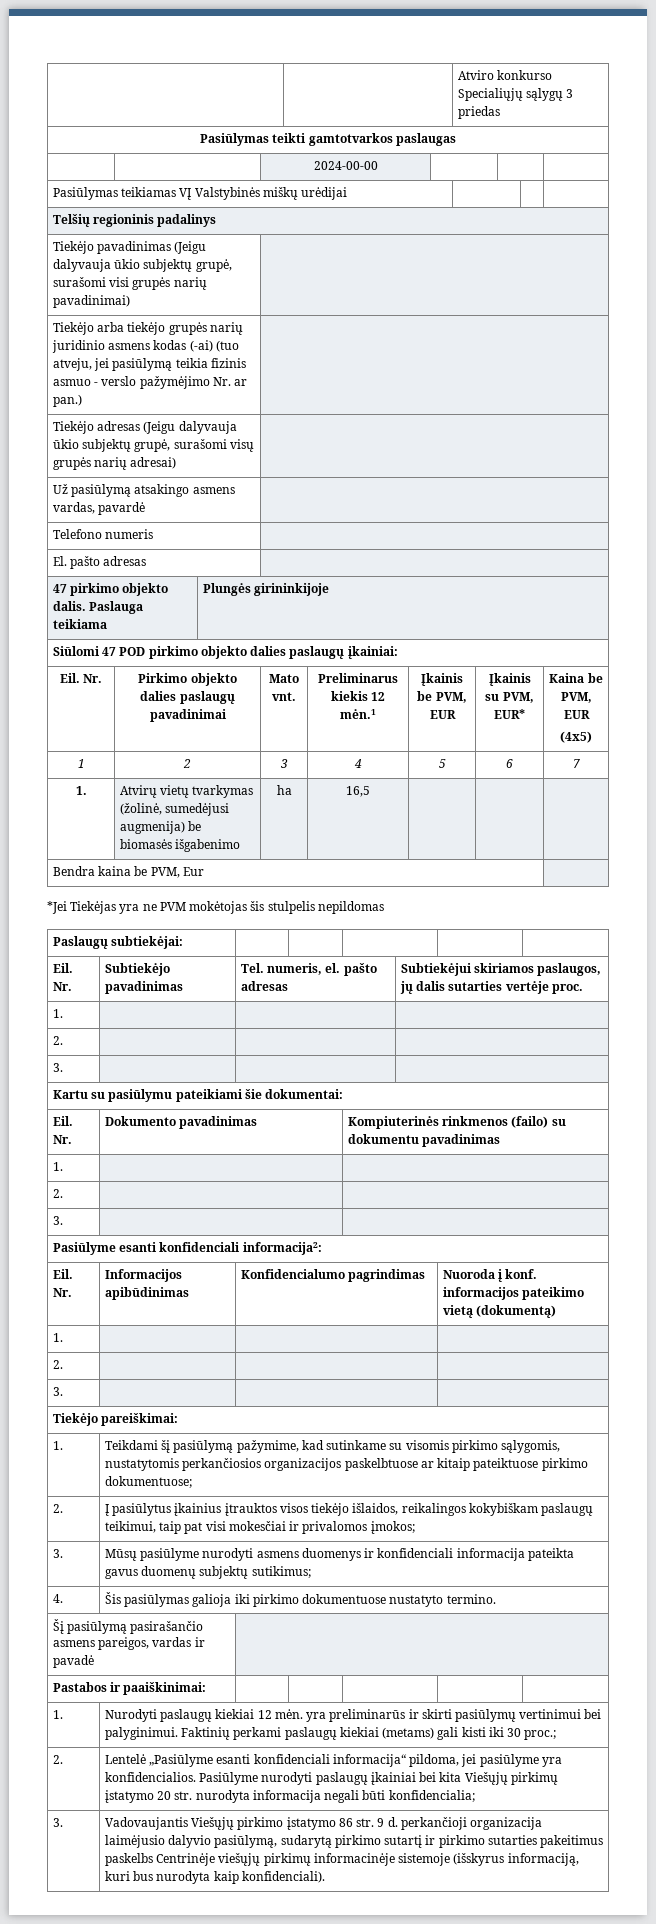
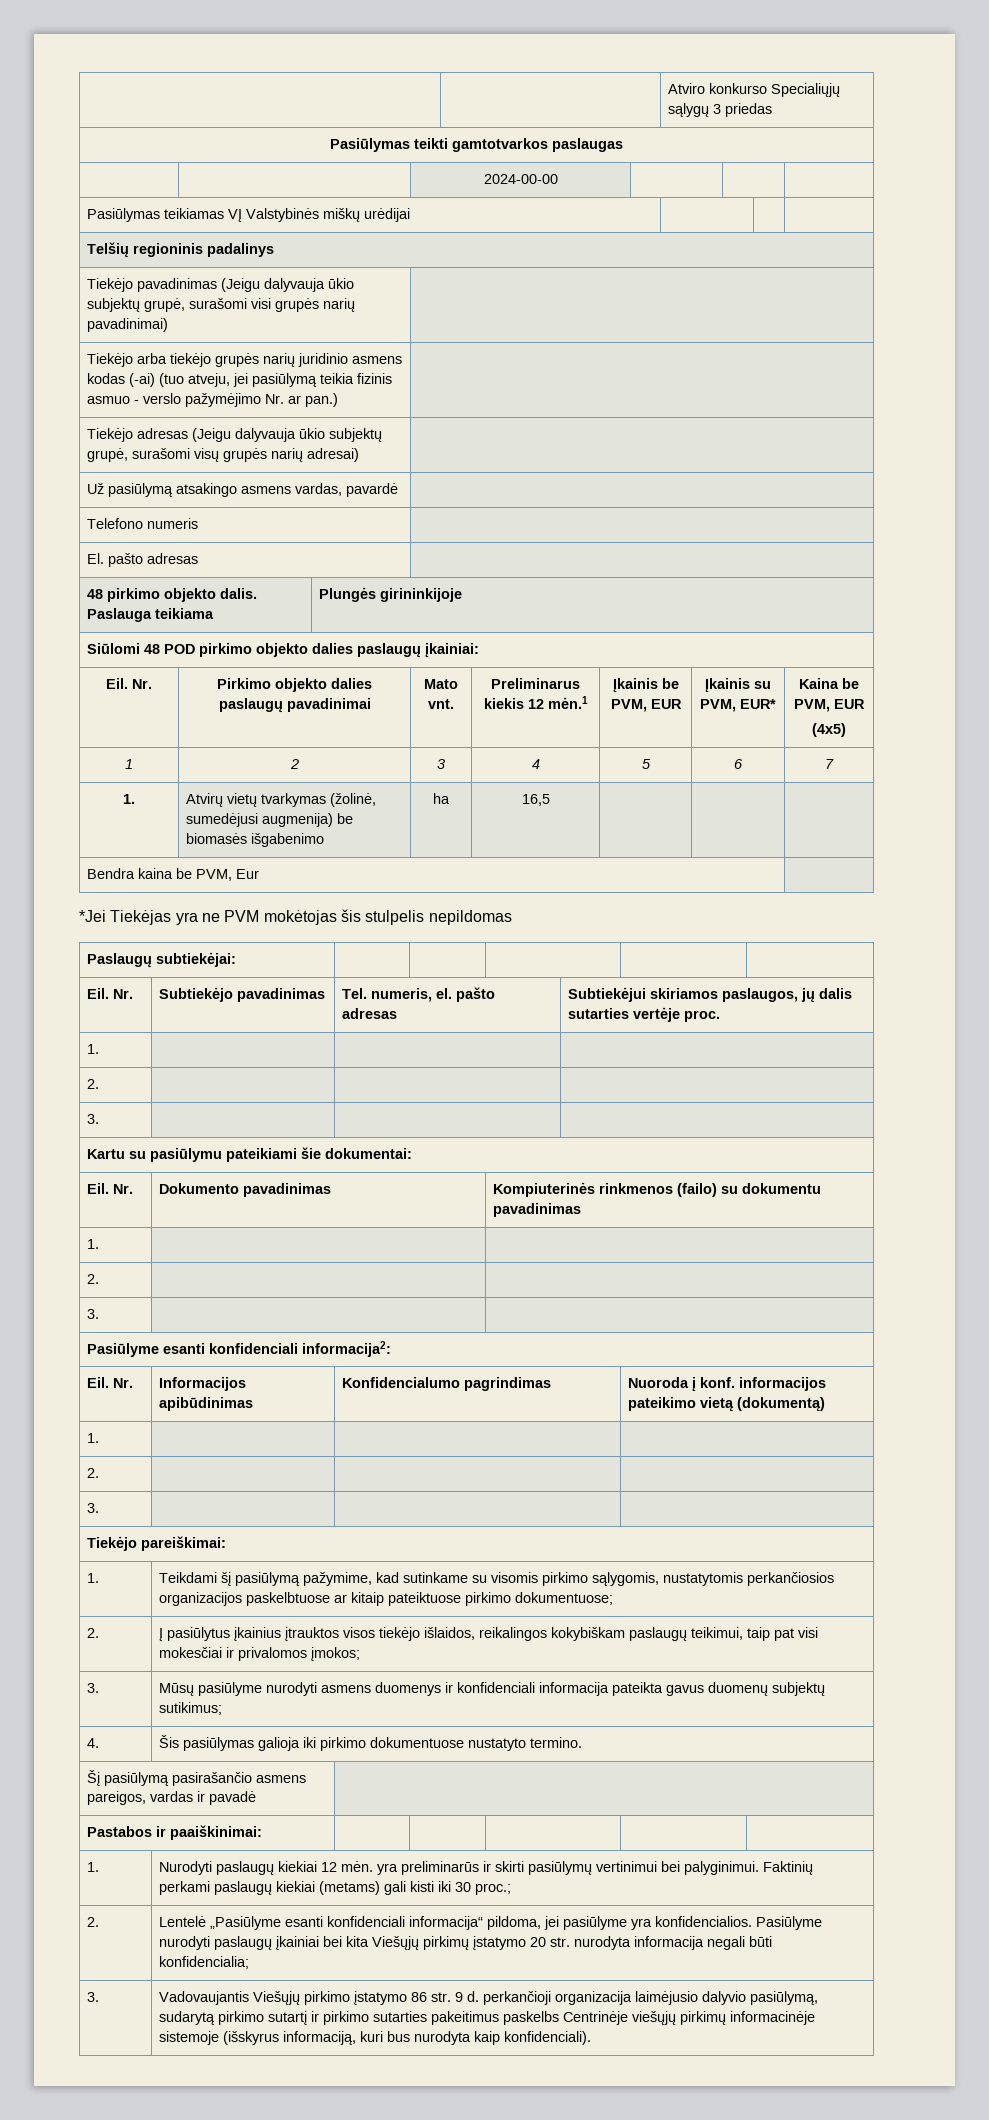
- 47 pirkimo objekto dalis. Paslauga teikiama | Plungės girininkijoje
+ 48 pirkimo objekto dalis. Paslauga teikiama | Plungės girininkijoje
- Siūlomi 47 POD pirkimo objekto dalies paslaugų įkainiai:
+ Siūlomi 48 POD pirkimo objekto dalies paslaugų įkainiai:

